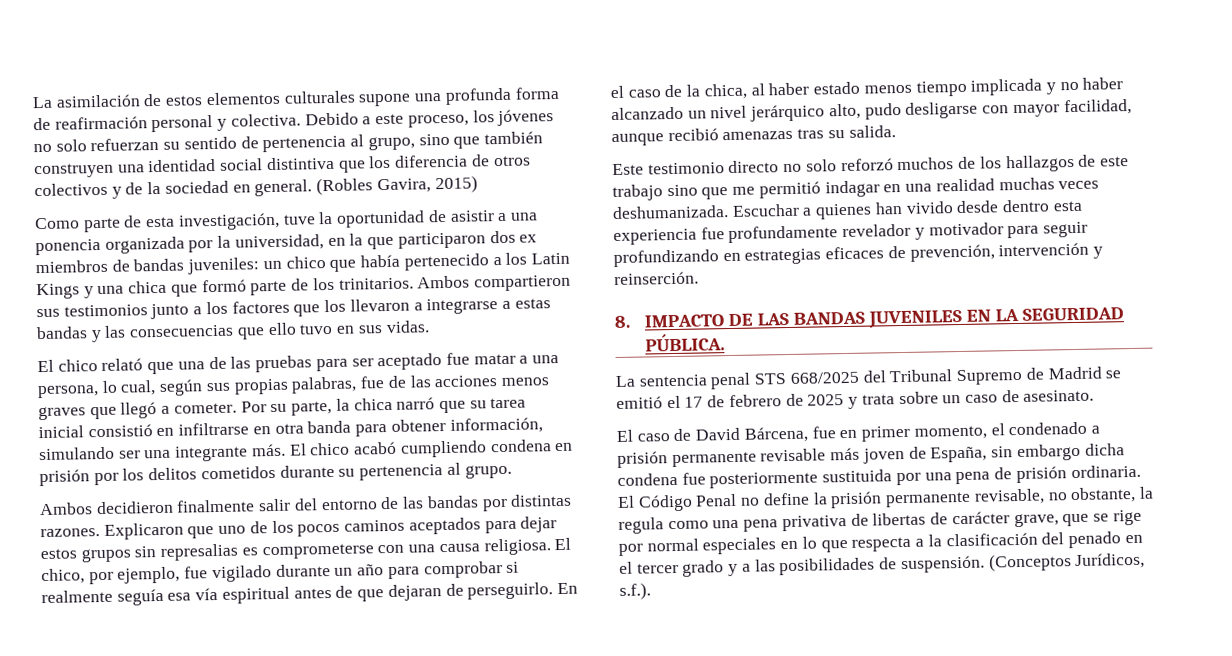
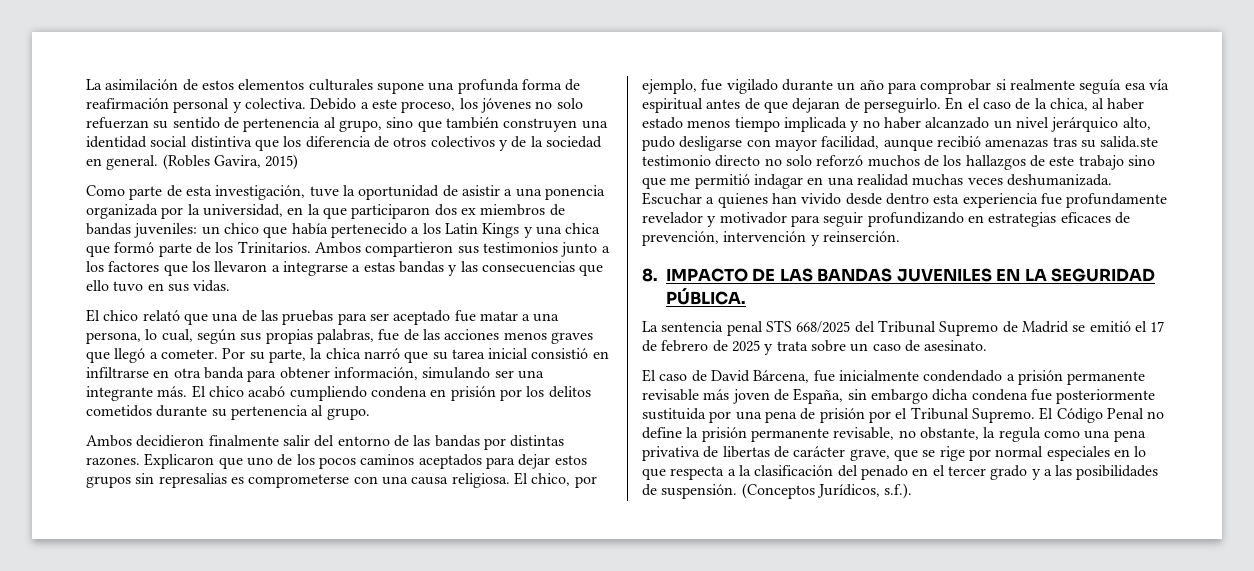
- Como parte de esta investigación, tuve la oportunidad de asistir a una ponencia organizada por la universidad, en la que participaron dos ex miembros de bandas juveniles: un chico que había pertenecido a los Latin Kings y una chica que formó parte de los trinitarios.
+ Como parte de esta investigación, tuve la oportunidad de asistir a una ponencia organizada por la universidad, en la que participaron dos ex miembros de bandas juveniles: un chico que había pertenecido a los Latin Kings y una chica que formó parte de los Trinitarios.
- En el caso de la chica, al haber estado menos tiempo implicada y no haber alcanzado un nivel jerárquico alto, pudo desligarse con mayor facilidad, aunque recibió amenazas tras su salida.
- Este testimonio directo no solo reforzó muchos de los hallazgos de este trabajo sino que me permitió indagar en una realidad muchas veces deshumanizada.
+ En el caso de la chica, al haber estado menos tiempo implicada y no haber alcanzado un nivel jerárquico alto, pudo desligarse con mayor facilidad, aunque recibió amenazas tras su salida.ste testimonio directo no solo reforzó muchos de los hallazgos de este trabajo sino que me permitió indagar en una realidad muchas veces deshumanizada.
- El caso de David Bárcena, fue en primer momento, el condenado a prisión permanente revisable más joven de España, sin embargo dicha condena fue posteriormente sustituida por una pena de prisión ordinaria.
+ El caso de David Bárcena, fue inicialmente condendado a prisión permanente revisable más joven de España, sin embargo dicha condena fue posteriormente sustituida por una pena de prisión por el Tribunal Supremo.

